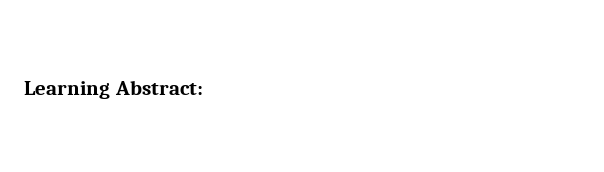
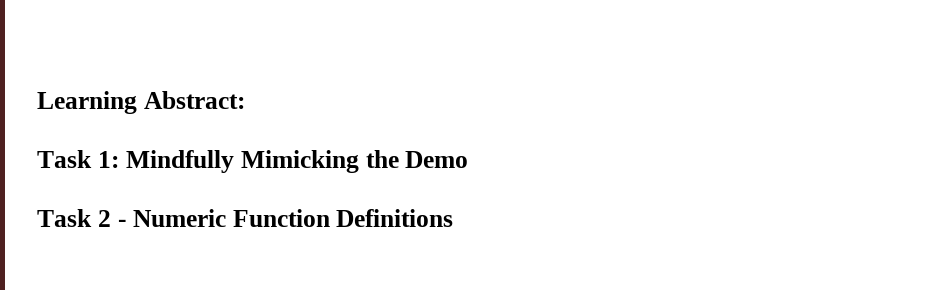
+ Task 1: Mindfully Mimicking the Demo
+ Task 2 - Numeric Function Definitions

